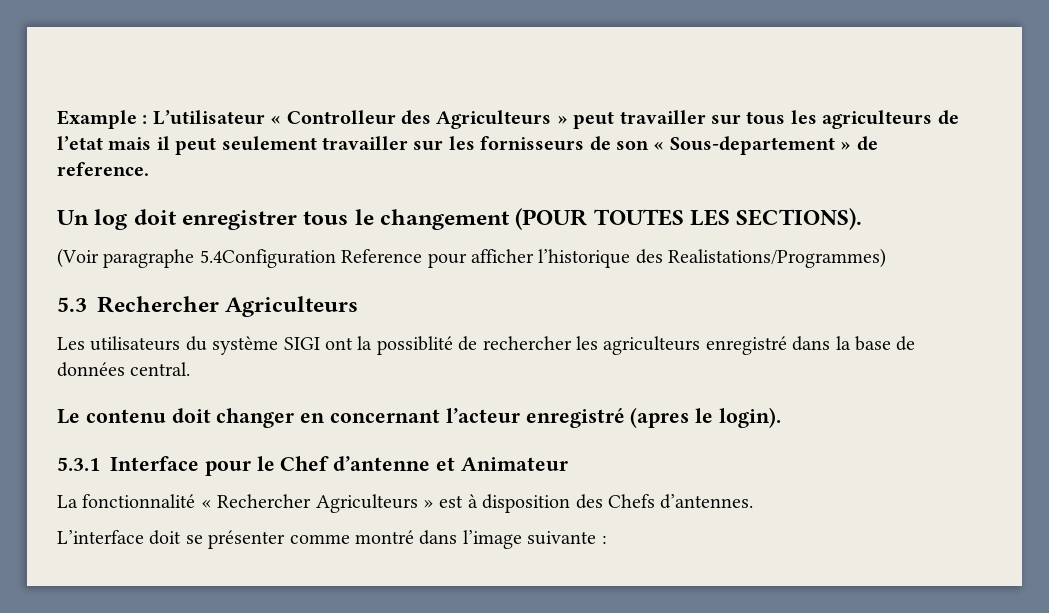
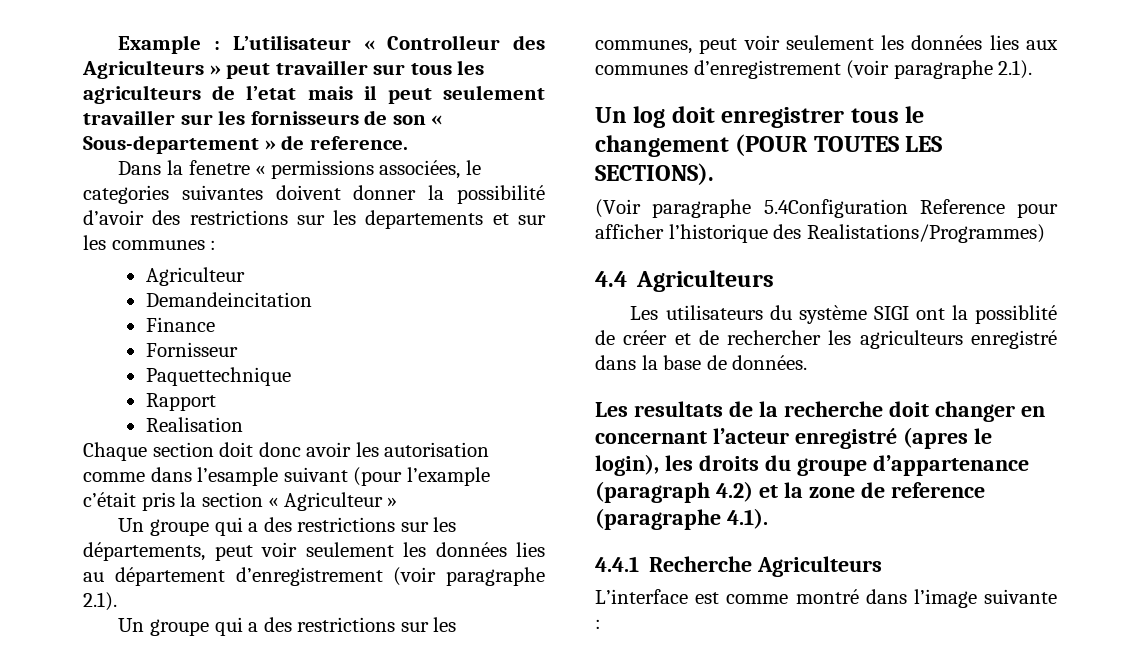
+ Dans la fenetre « permissions associées, le categories suivantes doivent donner la possibilité d’avoir des restrictions sur les departements et sur les communes :
+ Agriculteur
+ Demandeincitation
+ Finance
+ Fornisseur
+ Paquettechnique
+ Rapport
+ Realisation
+ Chaque section doit donc avoir les autorisation comme dans l’esample suivant (pour l’example c’était pris la section « Agriculteur »
+ Un groupe qui a des restrictions sur les départements, peut voir seulement les données lies au département d’enregistrement (voir paragraphe 2.1).
+ Un groupe qui a des restrictions sur les communes, peut voir seulement les données lies aux communes d’enregistrement (voir paragraphe 2.1).
- 5.3 Rechercher Agriculteurs
+ 4.4 Agriculteurs
- Les utilisateurs du système SIGI ont la possiblité de rechercher les agriculteurs enregistré dans la base de données central.
- Le contenu doit changer en concernant l’acteur enregistré (apres le login).
- 5.3.1 Interface pour le Chef d’antenne et Animateur
- La fonctionnalité « Rechercher Agriculteurs » est à disposition des Chefs d’antennes.
- L’interface doit se présenter comme montré dans l’image suivante :
+ Les utilisateurs du système SIGI ont la possiblité de créer et de rechercher les agriculteurs enregistré dans la base de données.
+ Les resultats de la recherche doit changer en concernant l’acteur enregistré (apres le login), les droits du groupe d’appartenance (paragraph 4.2) et la zone de reference (paragraphe 4.1).
+ 4.4.1 Recherche Agriculteurs
+ L’interface est comme montré dans l’image suivante :

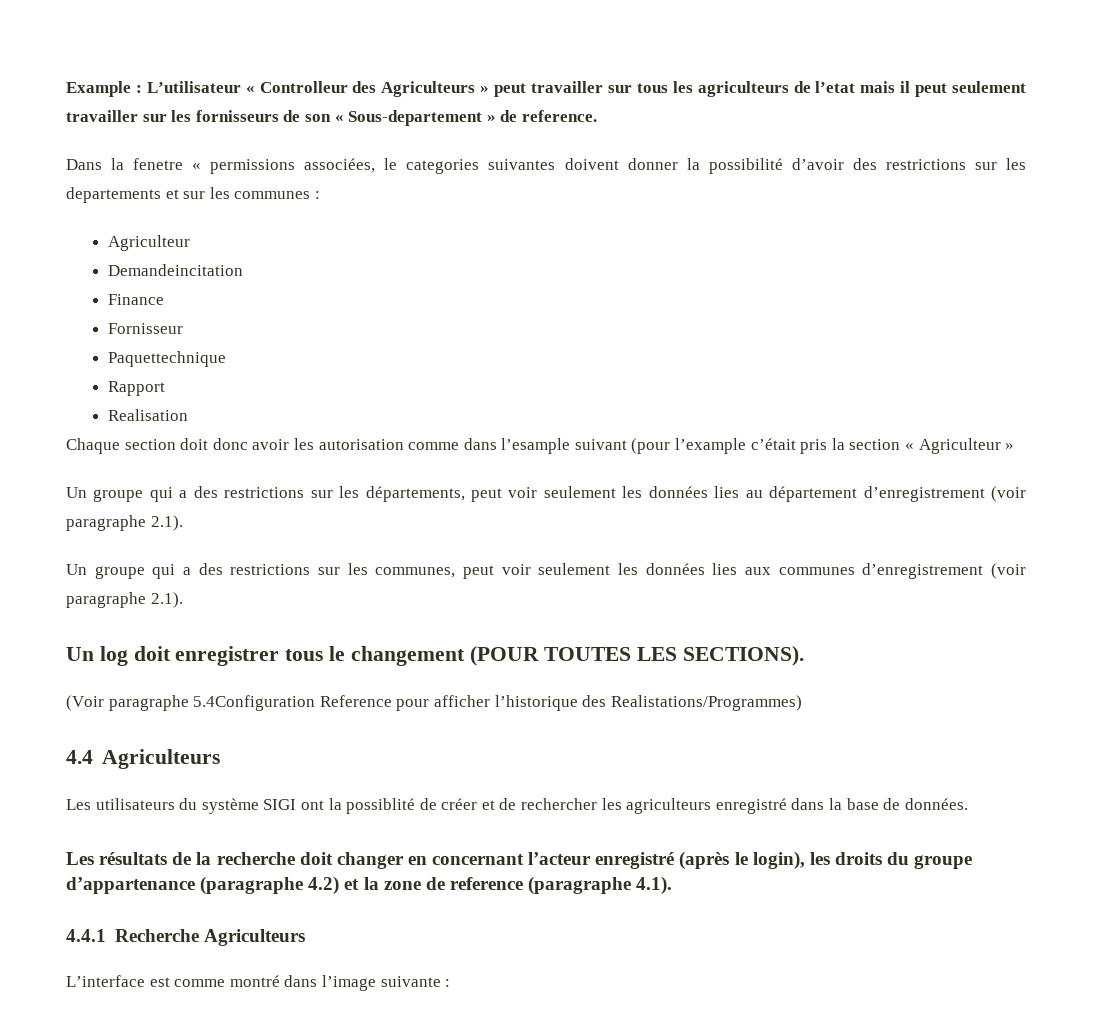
- Les resultats de la recherche doit changer en concernant l’acteur enregistré (apres le login), les droits du groupe d’appartenance (paragraph 4.2) et la zone de reference (paragraphe 4.1).
+ Les résultats de la recherche doit changer en concernant l’acteur enregistré (après le login), les droits du groupe d’appartenance (paragraphe 4.2) et la zone de reference (paragraphe 4.1).

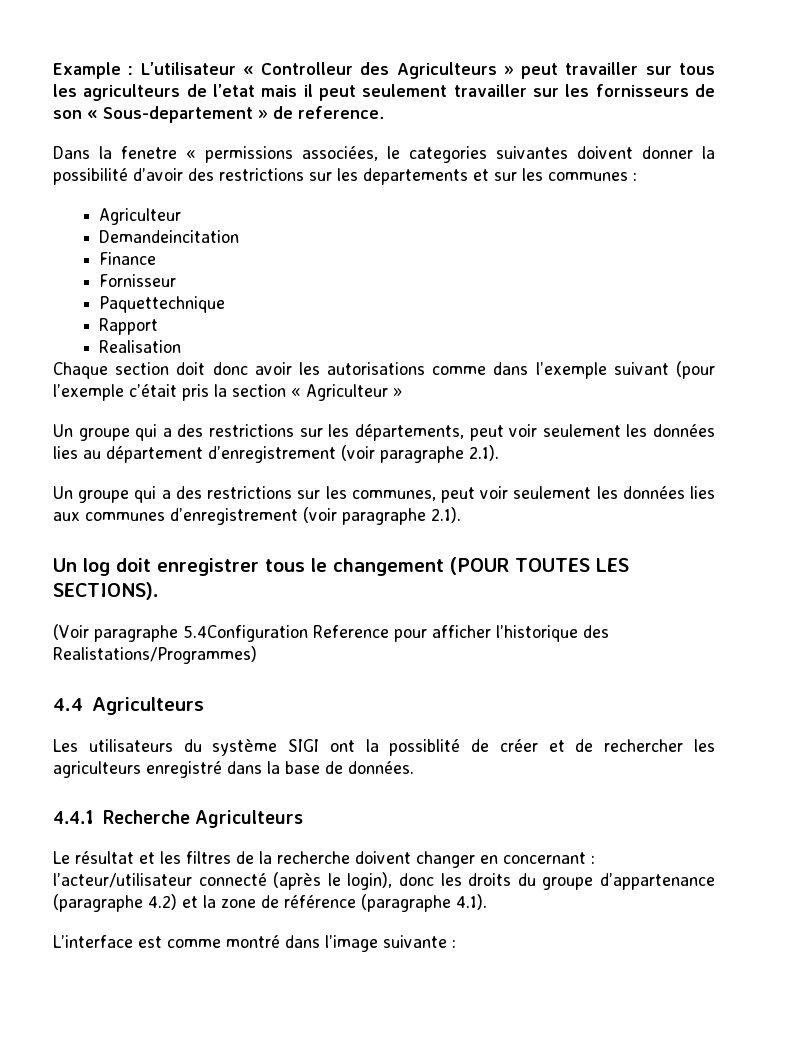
- Chaque section doit donc avoir les autorisation comme dans l’esample suivant (pour l’example c’était pris la section « Agriculteur »
+ Chaque section doit donc avoir les autorisations comme dans l’exemple suivant (pour l’exemple c’était pris la section « Agriculteur »
- Les résultats de la recherche doit changer en concernant l’acteur enregistré (après le login), les droits du groupe d’appartenance (paragraphe 4.2) et la zone de reference (paragraphe 4.1).
+ 4.4.1 Recherche Agriculteurs
+ Le résultat et les filtres de la recherche doivent changer en concernant : l’acteur/utilisateur connecté (après le login), donc les droits du groupe d’appartenance (paragraphe 4.2) et la zone de référence (paragraphe 4.1).
- 4.4.1 Recherche Agriculteurs

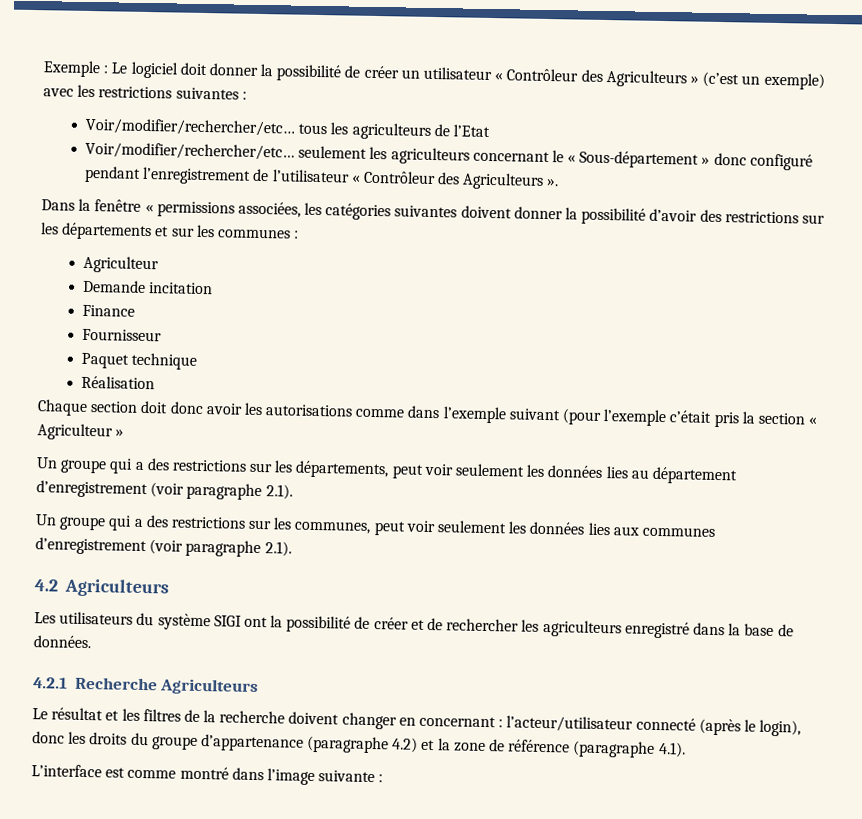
- Example : L’utilisateur « Controlleur des Agriculteurs » peut travailler sur tous les agriculteurs de l’etat mais il peut seulement travailler sur les fornisseurs de son « Sous-departement » de reference.
+ Exemple : Le logiciel doit donner la possibilité de créer un utilisateur « Contrôleur des Agriculteurs » (c’est un exemple) avec les restrictions suivantes :
+ Voir/modifier/rechercher/etc… tous les agriculteurs de l’Etat
+ Voir/modifier/rechercher/etc… seulement les agriculteurs concernant le « Sous-département » donc configuré pendant l’enregistrement de l’utilisateur « Contrôleur des Agriculteurs ».
- Dans la fenetre « permissions associées, le categories suivantes doivent donner la possibilité d’avoir des restrictions sur les departements et sur les communes :
+ Dans la fenêtre « permissions associées, les catégories suivantes doivent donner la possibilité d’avoir des restrictions sur les départements et sur les communes :
- Demandeincitation
+ Demande incitation
- Fornisseur
- Paquettechnique
- Rapport
- Realisation
+ Fournisseur
+ Paquet technique
+ Réalisation
- Un log doit enregistrer tous le changement (POUR TOUTES LES SECTIONS).
- (Voir paragraphe 5.4Configuration Reference pour afficher l’historique des Realistations/Programmes)
- 4.4 Agriculteurs
+ 4.2 Agriculteurs
- Les utilisateurs du système SIGI ont la possiblité de créer et de rechercher les agriculteurs enregistré dans la base de données.
+ Les utilisateurs du système SIGI ont la possibilité de créer et de rechercher les agriculteurs enregistré dans la base de données.
- 4.4.1 Recherche Agriculteurs
+ 4.2.1 Recherche Agriculteurs

